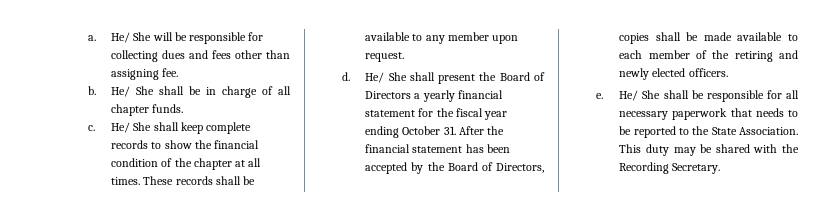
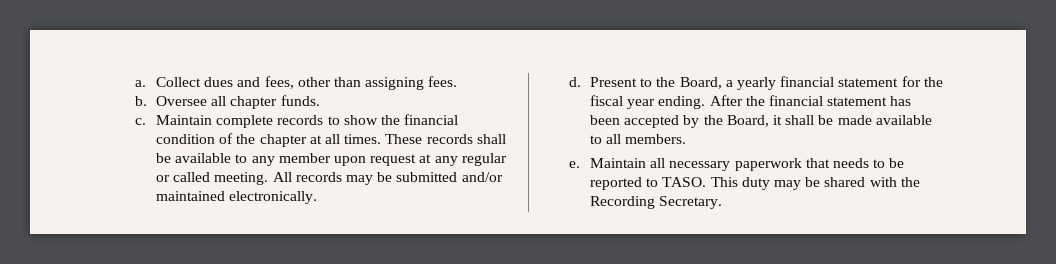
- He/ She will be responsible for collecting dues and fees other than assigning fee.
+ Collect dues and fees, other than assigning fees.
- He/ She shall be in charge of all chapter funds.
+ Oversee all chapter funds.
- He/ She shall keep complete records to show the financial condition of the chapter at all times.
+ Maintain complete records to show the financial condition of the chapter at all times.
- These records shall be available to any member upon request.
- d. He/ She shall present the Board of Directors a yearly financial statement for the fiscal year ending October 31. After the financial statement has been accepted by the Board of Directors, copies shall be made available to each member of the retiring and newly elected officers.
- e. He/ She shall be responsible for all necessary paperwork that needs to be reported to the State Association.
+ These records shall be available to any member upon request at any regular or called meeting. All records may be submitted and/or maintained electronically.
+ d. Present to the Board, a yearly financial statement for the fiscal year ending. After the financial statement has been accepted by the Board, it shall be made available to all members.
+ e. Maintain all necessary paperwork that needs to be reported to TASO.

